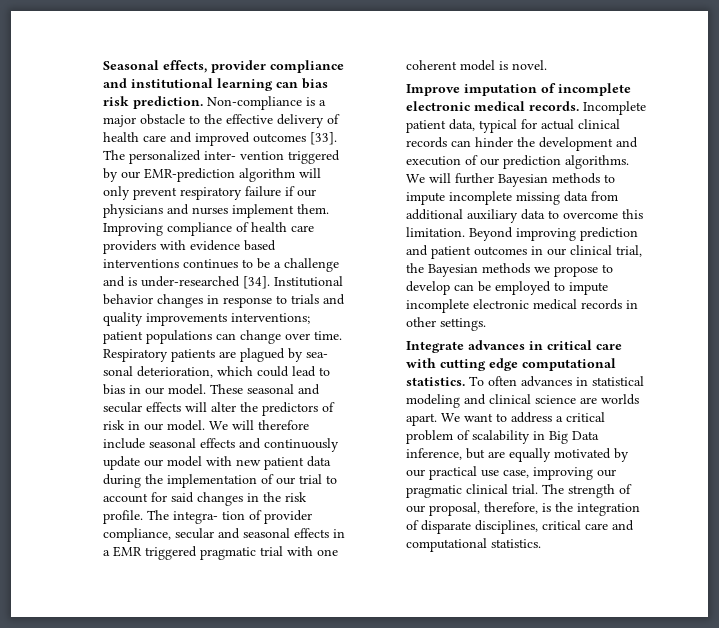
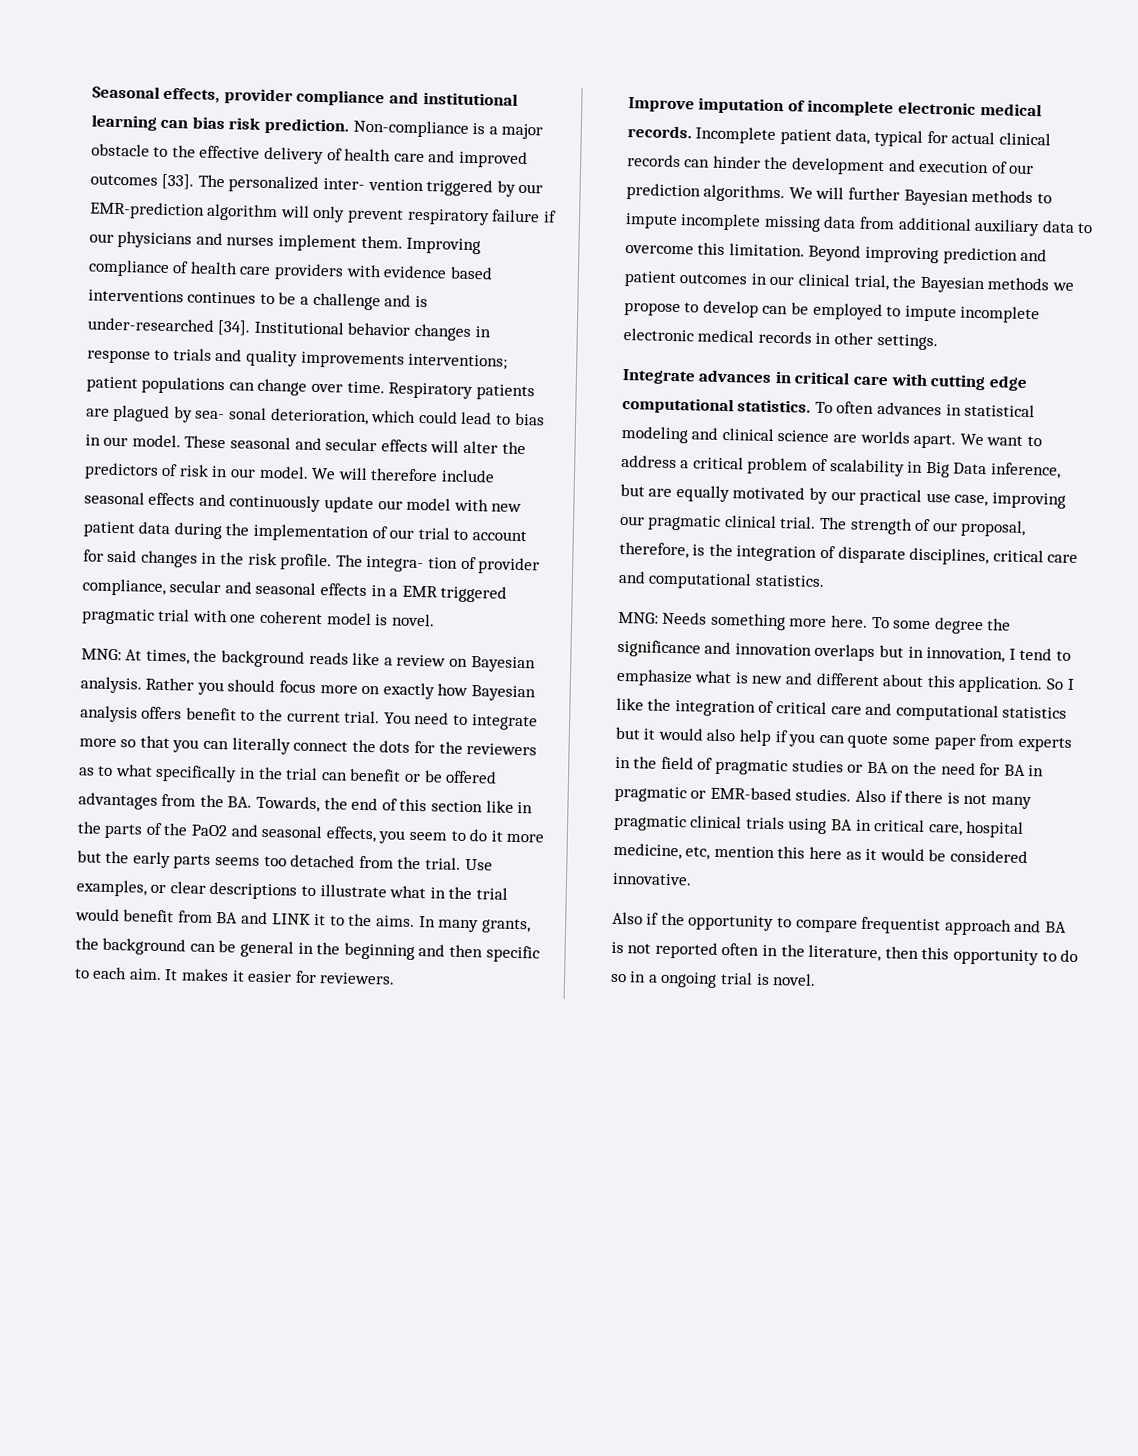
+ MNG: At times, the background reads like a review on Bayesian analysis. Rather you should focus more on exactly how Bayesian analysis offers benefit to the current trial. You need to integrate more so that you can literally connect the dots for the reviewers as to what specifically in the trial can benefit or be offered advantages from the BA. Towards, the end of this section like in the parts of the PaO2 and seasonal effects, you seem to do it more but the early parts seems too detached from the trial. Use examples, or clear descriptions to illustrate what in the trial would benefit from BA and LINK it to the aims. In many grants, the background can be general in the beginning and then specific to each aim. It makes it easier for reviewers.
+ MNG: Needs something more here. To some degree the significance and innovation overlaps but in innovation, I tend to emphasize what is new and different about this application. So I like the integration of critical care and computational statistics but it would also help if you can quote some paper from experts in the field of pragmatic studies or BA on the need for BA in pragmatic or EMR-based studies. Also if there is not many pragmatic clinical trials using BA in critical care, hospital medicine, etc, mention this here as it would be considered innovative.
+ Also if the opportunity to compare frequentist approach and BA is not reported often in the literature, then this opportunity to do so in a ongoing trial is novel.

